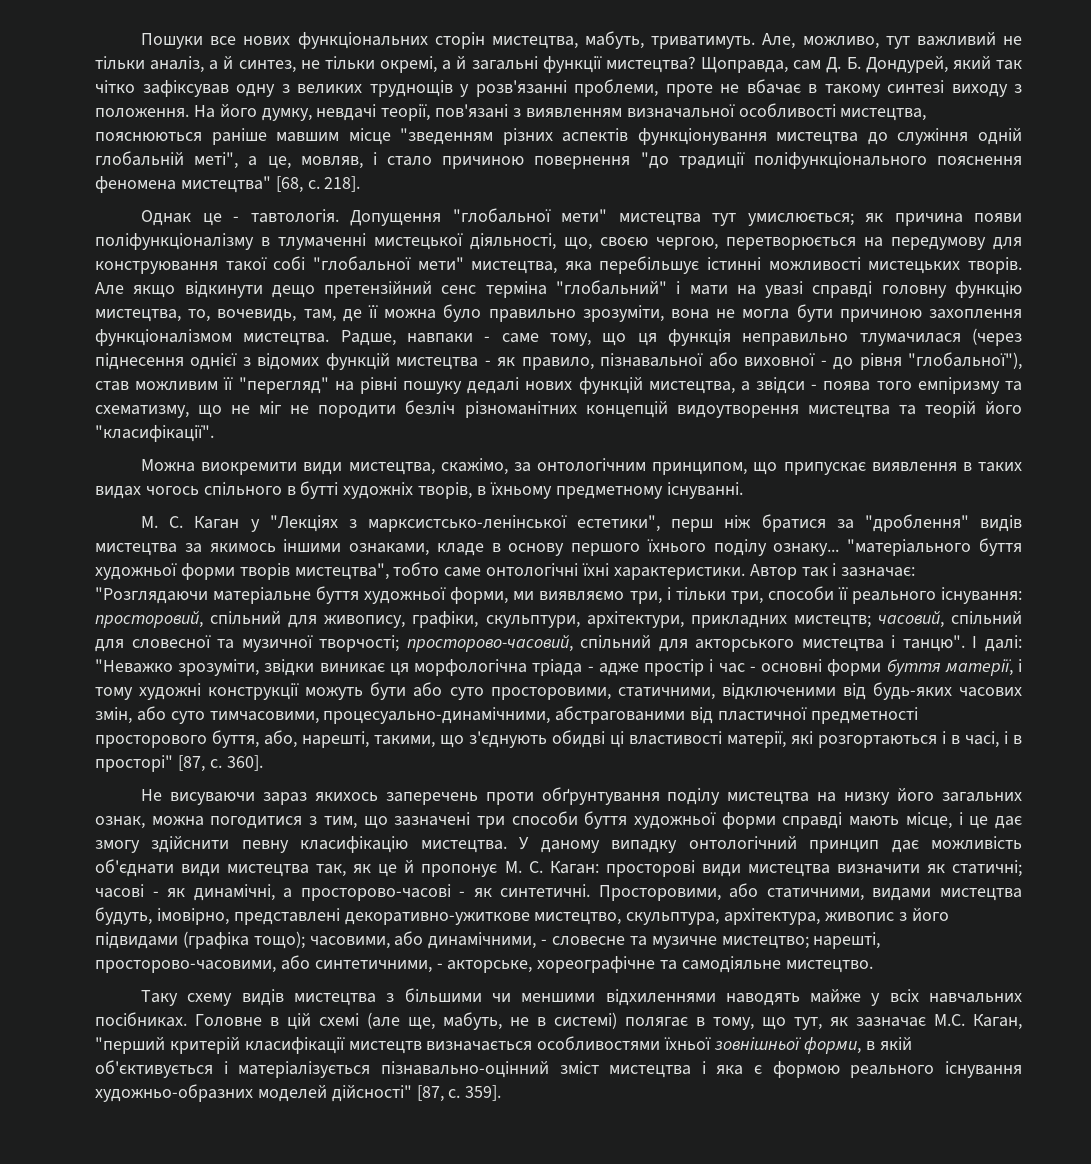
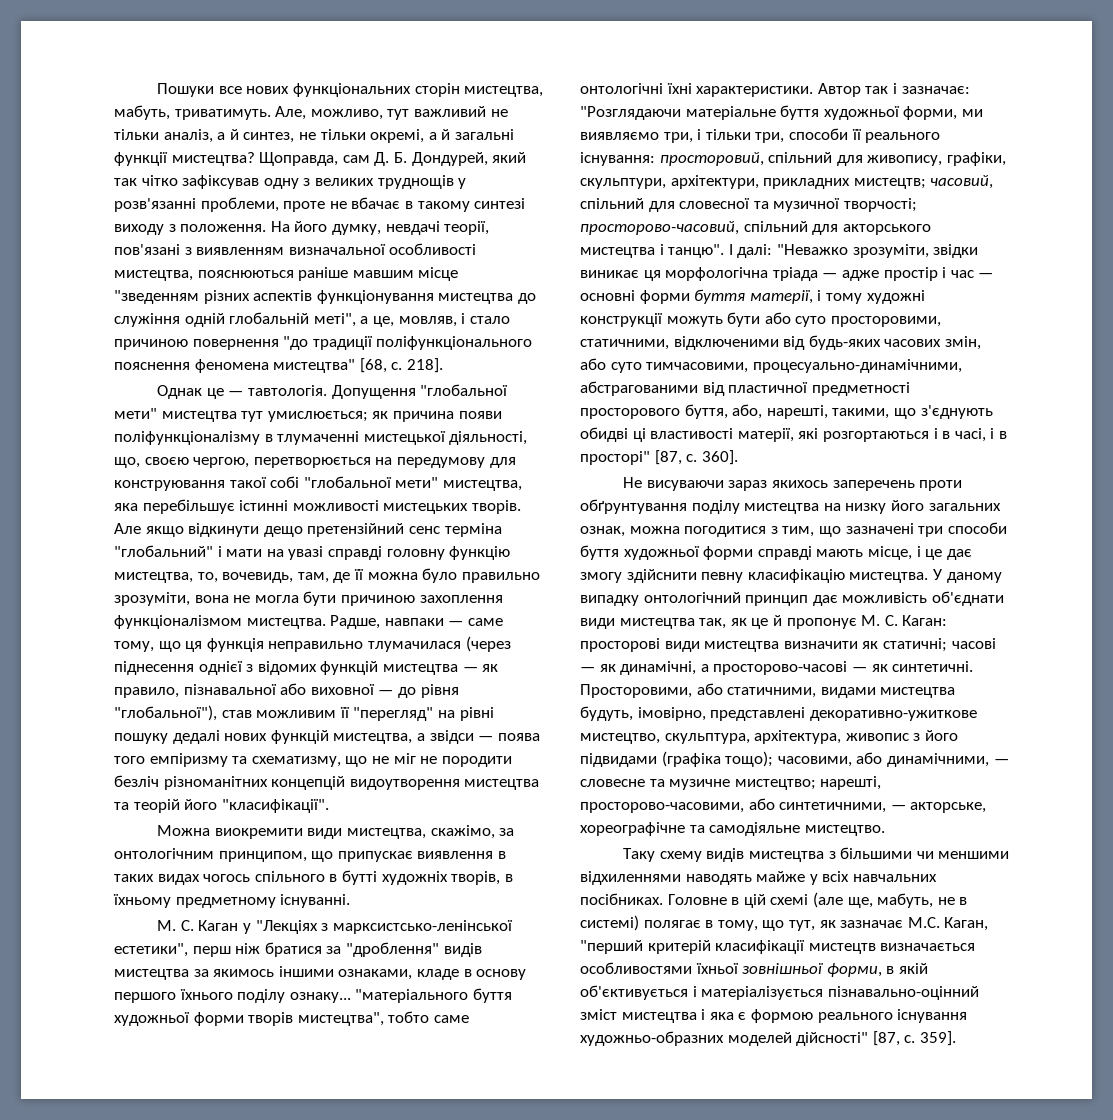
- Однак це - тавтологія.
+ Однак це — тавтологія.
- Радше, навпаки - саме тому, що ця функція неправильно тлумачилася (через піднесення однієї з відомих функцій мистецтва - як правило, пізнавальної або виховної - до рівня "глобальної"), став можливим її "перегляд" на рівні пошуку дедалі нових функцій мистецтва, а звідси - поява того емпіризму та схематизму, що не міг не породити безліч різноманітних концепцій видоутворення мистецтва та теорій його "класифікації".
+ Радше, навпаки — саме тому, що ця функція неправильно тлумачилася (через піднесення однієї з відомих функцій мистецтва — як правило, пізнавальної або виховної — до рівня "глобальної"), став можливим її "перегляд" на рівні пошуку дедалі нових функцій мистецтва, а звідси — поява того емпіризму та схематизму, що не міг не породити безліч різноманітних концепцій видоутворення мистецтва та теорій його "класифікації".
- "Неважко зрозуміти, звідки виникає ця морфологічна тріада - адже простір і час - основні форми буття матерії, і тому художні конструкції можуть бути або суто просторовими, статичними, відключеними від будь-яких часових змін, або суто тимчасовими, процесуально-динамічними, абстрагованими від пластичної предметності просторового буття, або, нарешті, такими, що з'єднують обидві ці властивості матерії, які розгортаються і в часі, і в просторі" [87, с.
+ "Неважко зрозуміти, звідки виникає ця морфологічна тріада — адже простір і час — основні форми буття матерії, і тому художні конструкції можуть бути або суто просторовими, статичними, відключеними від будь-яких часових змін, або суто тимчасовими, процесуально-динамічними, абстрагованими від пластичної предметності просторового буття, або, нарешті, такими, що з'єднують обидві ці властивості матерії, які розгортаються і в часі, і в просторі" [87, с.
- У даному випадку онтологічний принцип дає можливість об'єднати види мистецтва так, як це й пропонує М. С. Каган: просторові види мистецтва визначити як статичні; часові - як динамічні, а просторово-часові - як синтетичні.
+ У даному випадку онтологічний принцип дає можливість об'єднати види мистецтва так, як це й пропонує М. С. Каган: просторові види мистецтва визначити як статичні; часові — як динамічні, а просторово-часові — як синтетичні.
- Просторовими, або статичними, видами мистецтва будуть, імовірно, представлені декоративно-ужиткове мистецтво, скульптура, архітектура, живопис з його підвидами (графіка тощо); часовими, або динамічними, - словесне та музичне мистецтво; нарешті, просторово-часовими, або синтетичними, - акторське, хореографічне та самодіяльне мистецтво.
+ Просторовими, або статичними, видами мистецтва будуть, імовірно, представлені декоративно-ужиткове мистецтво, скульптура, архітектура, живопис з його підвидами (графіка тощо); часовими, або динамічними, — словесне та музичне мистецтво; нарешті, просторово-часовими, або синтетичними, — акторське, хореографічне та самодіяльне мистецтво.

